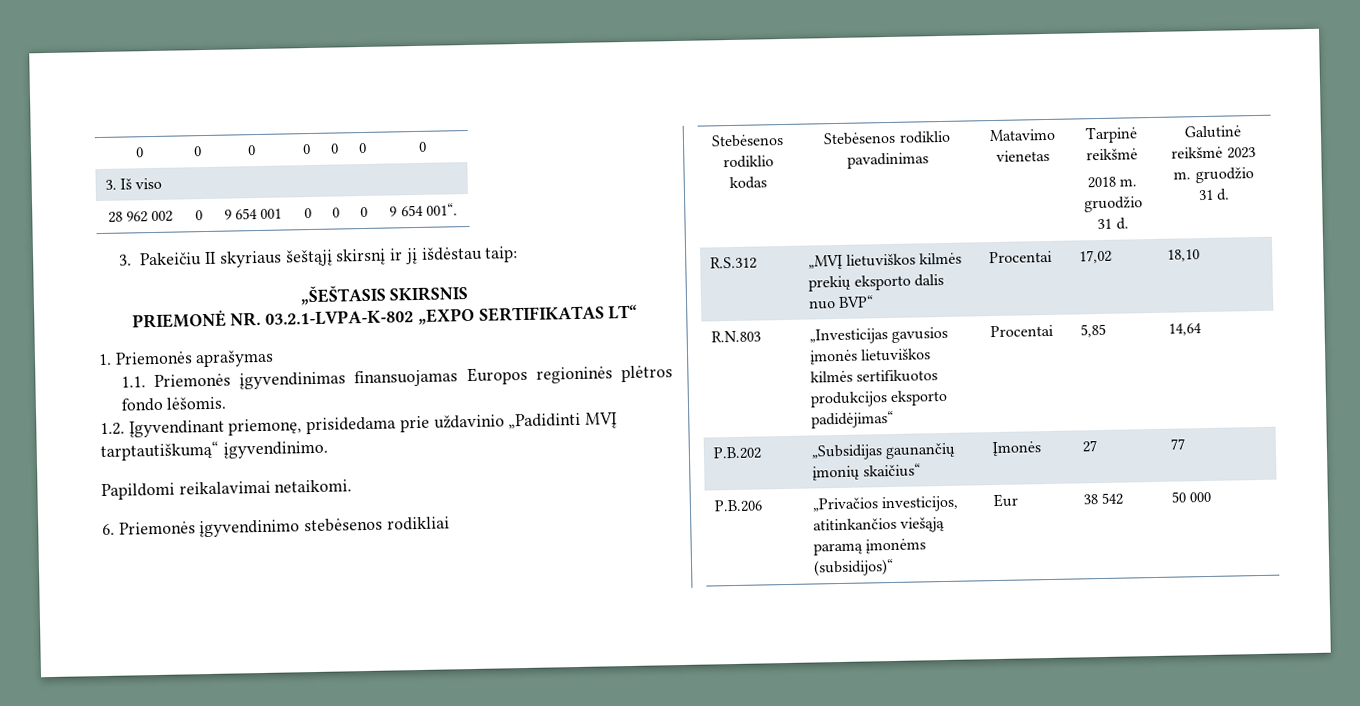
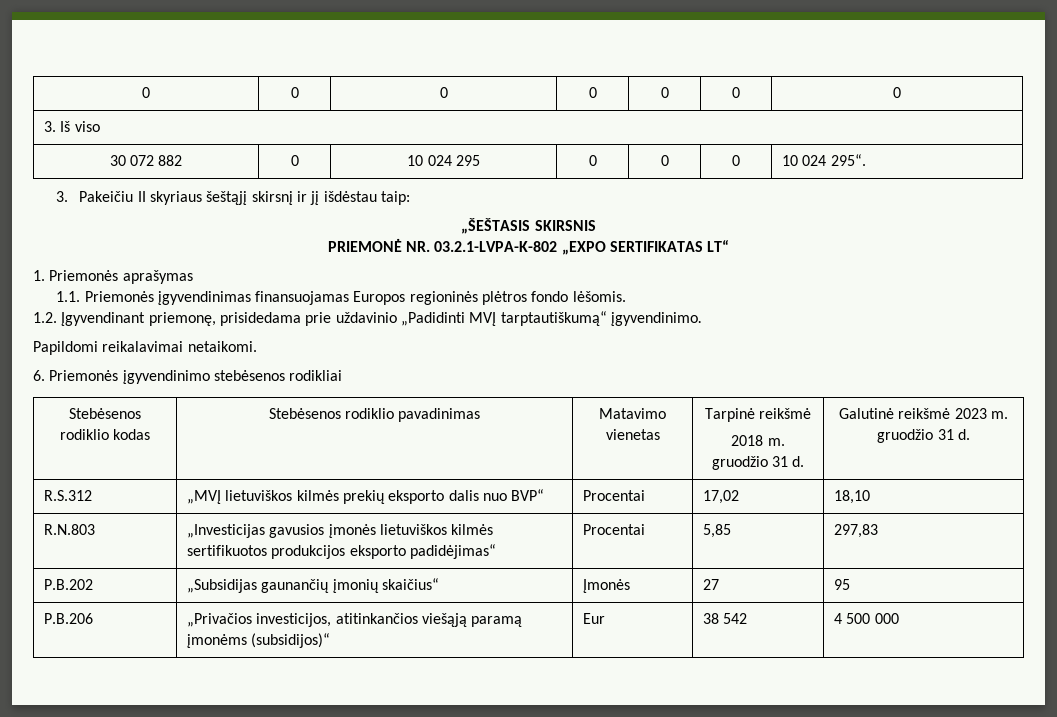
- 28 962 002 | 0 | 9 654 001 | 0 | 0 | 0 | 9 654 001“.
+ 30 072 882 | 0 | 10 024 295 | 0 | 0 | 0 | 10 024 295“.
- R.N.803 | „Investicijas gavusios įmonės lietuviškos kilmės sertifikuotos produkcijos eksporto padidėjimas“ | Procentai | 5,85 | 14,64
+ R.N.803 | „Investicijas gavusios įmonės lietuviškos kilmės sertifikuotos produkcijos eksporto padidėjimas“ | Procentai | 5,85 | 297,83
- P.B.202 | „Subsidijas gaunančių įmonių skaičius“ | Įmonės | 27 | 77
+ P.B.202 | „Subsidijas gaunančių įmonių skaičius“ | Įmonės | 27 | 95
- P.B.206 | „Privačios investicijos, atitinkančios viešąją paramą įmonėms (subsidijos)“ | Eur | 38 542 | 50 000
+ P.B.206 | „Privačios investicijos, atitinkančios viešąją paramą įmonėms (subsidijos)“ | Eur | 38 542 | 4 500 000

